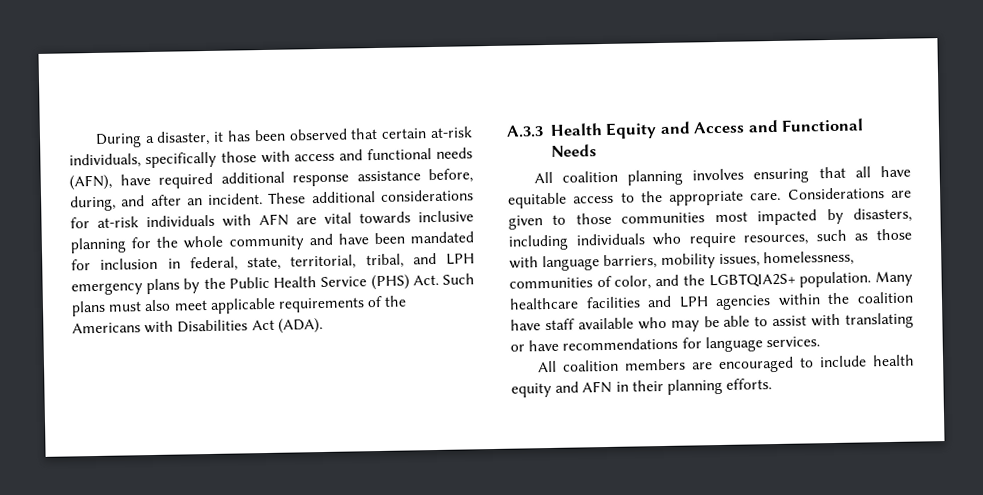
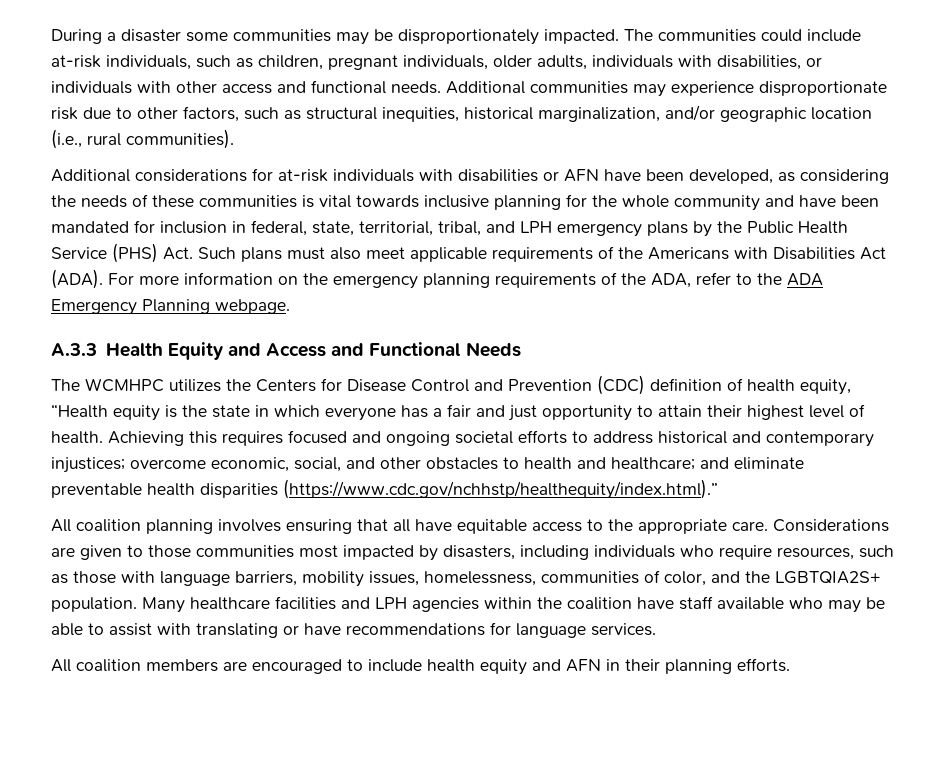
- During a disaster, it has been observed that certain at-risk individuals, specifically those with access and functional needs (AFN), have required additional response assistance before, during, and after an incident. These additional considerations for at-risk individuals with AFN are vital towards inclusive planning for the whole community and have been mandated for inclusion in federal, state, territorial, tribal, and LPH emergency plans by the Public Health Service (PHS) Act. Such plans must also meet applicable requirements of the Americans with Disabilities Act (ADA).
+ During a disaster some communities may be disproportionately impacted. The communities could include at-risk individuals, such as children, pregnant individuals, older adults, individuals with disabilities, or individuals with other access and functional needs. Additional communities may experience disproportionate risk due to other factors, such as structural inequities, historical marginalization, and/or geographic location (i.e., rural communities).
+ Additional considerations for at-risk individuals with disabilities or AFN have been developed, as considering the needs of these communities is vital towards inclusive planning for the whole community and have been mandated for inclusion in federal, state, territorial, tribal, and LPH emergency plans by the Public Health Service (PHS) Act. Such plans must also meet applicable requirements of the Americans with Disabilities Act (ADA). For more information on the emergency planning requirements of the ADA, refer to the ADA Emergency Planning webpage.
+ The WCMHPC utilizes the Centers for Disease Control and Prevention (CDC) definition of health equity, “Health equity is the state in which everyone has a fair and just opportunity to attain their highest level of health. Achieving this requires focused and ongoing societal efforts to address historical and contemporary injustices; overcome economic, social, and other obstacles to health and healthcare; and eliminate preventable health disparities (https://www.cdc.gov/nchhstp/healthequity/index.html).”

